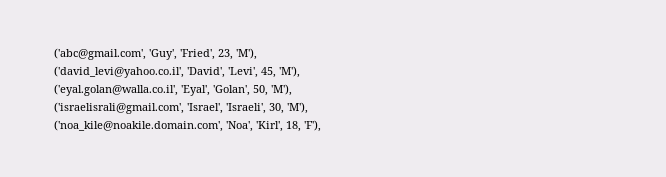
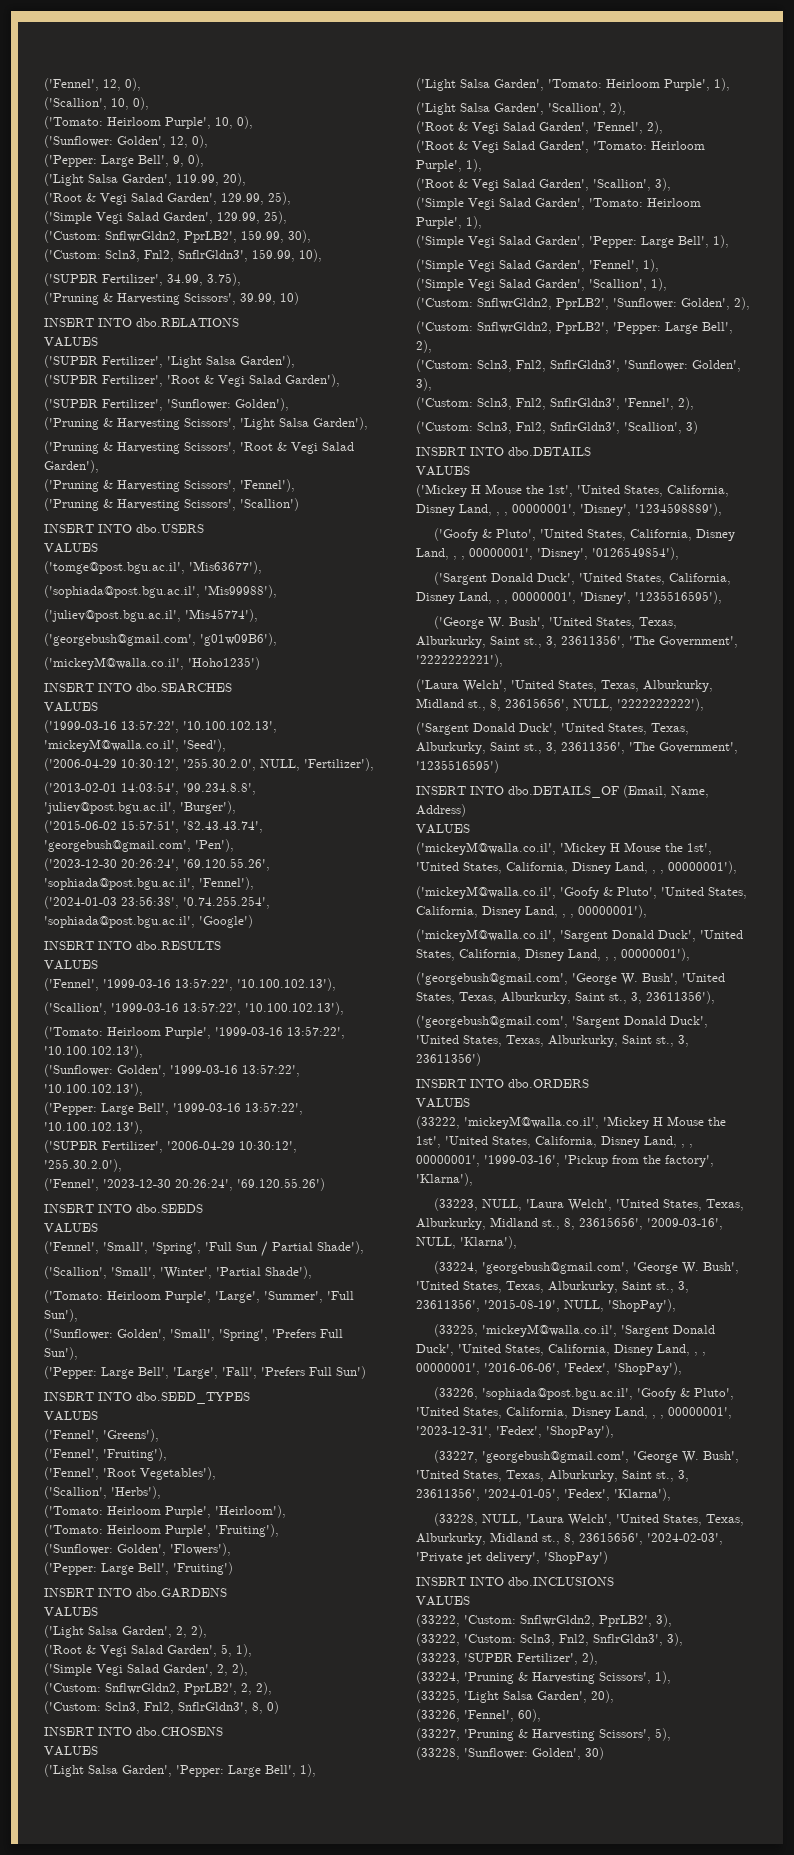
- ('abc@gmail.com', 'Guy', 'Fried', 23, 'M'),
- ('david_levi@yahoo.co.il', 'David', 'Levi', 45, 'M'),
- ('eyal.golan@walla.co.il', 'Eyal', 'Golan', 50, 'M'),
- ('israelisrali@gmail.com', 'Israel', 'Israeli', 30, 'M'),
- ('noa_kile@noakile.domain.com', 'Noa', 'Kirl', 18, 'F'),
+ ('Fennel', 12, 0),
+ ('Scallion', 10, 0),
+ ('Tomato: Heirloom Purple', 10, 0),
+ ('Sunflower: Golden', 12, 0),
+ ('Pepper: Large Bell', 9, 0),
+ ('Light Salsa Garden', 119.99, 20),
+ ('Root & Vegi Salad Garden', 129.99, 25),
+ ('Simple Vegi Salad Garden', 129.99, 25),
+ ('Custom: SnflwrGldn2, PprLB2', 159.99, 30),
+ ('Custom: Scln3, Fnl2, SnflrGldn3', 159.99, 10),
+ ('SUPER Fertilizer', 34.99, 3.75),
+ ('Pruning & Harvesting Scissors', 39.99, 10)
+ INSERT INTO dbo.RELATIONS
+ VALUES
+ ('SUPER Fertilizer', 'Light Salsa Garden'),
+ ('SUPER Fertilizer', 'Root & Vegi Salad Garden'),
+ ('SUPER Fertilizer', 'Sunflower: Golden'),
+ ('Pruning & Harvesting Scissors', 'Light Salsa Garden'),
+ ('Pruning & Harvesting Scissors', 'Root & Vegi Salad Garden'),
+ ('Pruning & Harvesting Scissors', 'Fennel'),
+ ('Pruning & Harvesting Scissors', 'Scallion')
+ INSERT INTO dbo.USERS
+ VALUES
+ ('tomge@post.bgu.ac.il', 'Mis63677'),
+ ('sophiada@post.bgu.ac.il', 'Mis99988'),
+ ('juliev@post.bgu.ac.il', 'Mis45774'),
+ ('georgebush@gmail.com', 'g01w09B6'),
+ ('mickeyM@walla.co.il', 'Hoho1235')
+ INSERT INTO dbo.SEARCHES
+ VALUES
+ ('1999-03-16 13:57:22', '10.100.102.13', 'mickeyM@walla.co.il', 'Seed'),
+ ('2006-04-29 10:30:12', '255.30.2.0', NULL, 'Fertilizer'),
+ ('2013-02-01 14:03:54', '99.234.8.8', 'juliev@post.bgu.ac.il', 'Burger'),
+ ('2015-06-02 15:57:51', '82.43.43.74', 'georgebush@gmail.com', 'Pen'),
+ ('2023-12-30 20:26:24', '69.120.55.26', 'sophiada@post.bgu.ac.il', 'Fennel'),
+ ('2024-01-03 23:56:38', '0.74.255.254', 'sophiada@post.bgu.ac.il', 'Google')
+ INSERT INTO dbo.RESULTS
+ VALUES
+ ('Fennel', '1999-03-16 13:57:22', '10.100.102.13'),
+ ('Scallion', '1999-03-16 13:57:22', '10.100.102.13'),
+ ('Tomato: Heirloom Purple', '1999-03-16 13:57:22', '10.100.102.13'),
+ ('Sunflower: Golden', '1999-03-16 13:57:22', '10.100.102.13'),
+ ('Pepper: Large Bell', '1999-03-16 13:57:22', '10.100.102.13'),
+ ('SUPER Fertilizer', '2006-04-29 10:30:12', '255.30.2.0'),
+ ('Fennel', '2023-12-30 20:26:24', '69.120.55.26')
+ INSERT INTO dbo.SEEDS
+ VALUES
+ ('Fennel', 'Small', 'Spring', 'Full Sun / Partial Shade'),
+ ('Scallion', 'Small', 'Winter', 'Partial Shade'),
+ ('Tomato: Heirloom Purple', 'Large', 'Summer', 'Full Sun'),
+ ('Sunflower: Golden', 'Small', 'Spring', 'Prefers Full Sun'),
+ ('Pepper: Large Bell', 'Large', 'Fall', 'Prefers Full Sun')
+ INSERT INTO dbo.SEED_TYPES
+ VALUES
+ ('Fennel', 'Greens'),
+ ('Fennel', 'Fruiting'),
+ ('Fennel', 'Root Vegetables'),
+ ('Scallion', 'Herbs'),
+ ('Tomato: Heirloom Purple', 'Heirloom'),
+ ('Tomato: Heirloom Purple', 'Fruiting'),
+ ('Sunflower: Golden', 'Flowers'),
+ ('Pepper: Large Bell', 'Fruiting')
+ INSERT INTO dbo.GARDENS
+ VALUES
+ ('Light Salsa Garden', 2, 2),
+ ('Root & Vegi Salad Garden', 5, 1),
+ ('Simple Vegi Salad Garden', 2, 2),
+ ('Custom: SnflwrGldn2, PprLB2', 2, 2),
+ ('Custom: Scln3, Fnl2, SnflrGldn3', 8, 0)
+ INSERT INTO dbo.CHOSENS
+ VALUES
+ ('Light Salsa Garden', 'Pepper: Large Bell', 1),
+ ('Light Salsa Garden', 'Tomato: Heirloom Purple', 1),
+ ('Light Salsa Garden', 'Scallion', 2),
+ ('Root & Vegi Salad Garden', 'Fennel', 2),
+ ('Root & Vegi Salad Garden', 'Tomato: Heirloom Purple', 1),
+ ('Root & Vegi Salad Garden', 'Scallion', 3),
+ ('Simple Vegi Salad Garden', 'Tomato: Heirloom Purple', 1),
+ ('Simple Vegi Salad Garden', 'Pepper: Large Bell', 1),
+ ('Simple Vegi Salad Garden', 'Fennel', 1),
+ ('Simple Vegi Salad Garden', 'Scallion', 1),
+ ('Custom: SnflwrGldn2, PprLB2', 'Sunflower: Golden', 2),
+ ('Custom: SnflwrGldn2, PprLB2', 'Pepper: Large Bell', 2),
+ ('Custom: Scln3, Fnl2, SnflrGldn3', 'Sunflower: Golden', 3),
+ ('Custom: Scln3, Fnl2, SnflrGldn3', 'Fennel', 2),
+ ('Custom: Scln3, Fnl2, SnflrGldn3', 'Scallion', 3)
+ INSERT INTO dbo.DETAILS
+ VALUES
+ ('Mickey H Mouse the 1st', 'United States, California, Disney Land, , , 00000001', 'Disney', '1234598889'),
+ ('Goofy & Pluto', 'United States, California, Disney Land, , , 00000001', 'Disney', '0126549854'),
+ ('Sargent Donald Duck', 'United States, California, Disney Land, , , 00000001', 'Disney', '1235516595'),
+ ('George W. Bush', 'United States, Texas, Alburkurky, Saint st., 3, 23611356', 'The Government', '2222222221'),
+ ('Laura Welch', 'United States, Texas, Alburkurky, Midland st., 8, 23615656', NULL, '2222222222'),
+ ('Sargent Donald Duck', 'United States, Texas, Alburkurky, Saint st., 3, 23611356', 'The Government', '1235516595')
+ INSERT INTO dbo.DETAILS_OF (Email, Name, Address)
+ VALUES
+ ('mickeyM@walla.co.il', 'Mickey H Mouse the 1st', 'United States, California, Disney Land, , , 00000001'),
+ ('mickeyM@walla.co.il', 'Goofy & Pluto', 'United States, California, Disney Land, , , 00000001'),
+ ('mickeyM@walla.co.il', 'Sargent Donald Duck', 'United States, California, Disney Land, , , 00000001'),
+ ('georgebush@gmail.com', 'George W. Bush', 'United States, Texas, Alburkurky, Saint st., 3, 23611356'),
+ ('georgebush@gmail.com', 'Sargent Donald Duck', 'United States, Texas, Alburkurky, Saint st., 3, 23611356')
+ INSERT INTO dbo.ORDERS
+ VALUES
+ (33222, 'mickeyM@walla.co.il', 'Mickey H Mouse the 1st', 'United States, California, Disney Land, , , 00000001', '1999-03-16', 'Pickup from the factory', 'Klarna'),
+ (33223, NULL, 'Laura Welch', 'United States, Texas, Alburkurky, Midland st., 8, 23615656', '2009-03-16', NULL, 'Klarna'),
+ (33224, 'georgebush@gmail.com', 'George W. Bush', 'United States, Texas, Alburkurky, Saint st., 3, 23611356', '2015-08-19', NULL, 'ShopPay'),
+ (33225, 'mickeyM@walla.co.il', 'Sargent Donald Duck', 'United States, California, Disney Land, , , 00000001', '2016-06-06', 'Fedex', 'ShopPay'),
+ (33226, 'sophiada@post.bgu.ac.il', 'Goofy & Pluto', 'United States, California, Disney Land, , , 00000001', '2023-12-31', 'Fedex', 'ShopPay'),
+ (33227, 'georgebush@gmail.com', 'George W. Bush', 'United States, Texas, Alburkurky, Saint st., 3, 23611356', '2024-01-05', 'Fedex', 'Klarna'),
+ (33228, NULL, 'Laura Welch', 'United States, Texas, Alburkurky, Midland st., 8, 23615656', '2024-02-03', 'Private jet delivery', 'ShopPay')
+ INSERT INTO dbo.INCLUSIONS
+ VALUES
+ (33222, 'Custom: SnflwrGldn2, PprLB2', 3),
+ (33222, 'Custom: Scln3, Fnl2, SnflrGldn3', 3),
+ (33223, 'SUPER Fertilizer', 2),
+ (33224, 'Pruning & Harvesting Scissors', 1),
+ (33225, 'Light Salsa Garden', 20),
+ (33226, 'Fennel', 60),
+ (33227, 'Pruning & Harvesting Scissors', 5),
+ (33228, 'Sunflower: Golden', 30)

